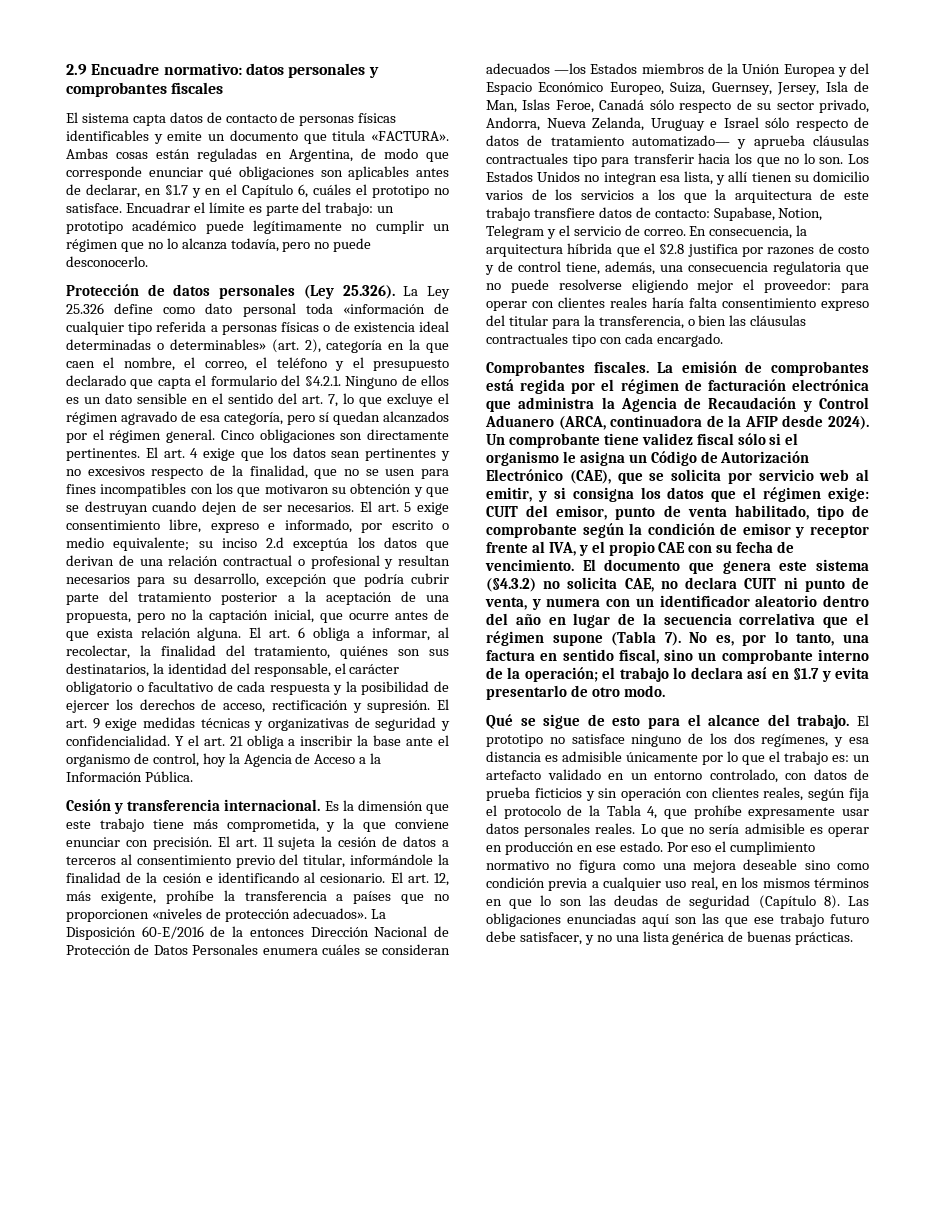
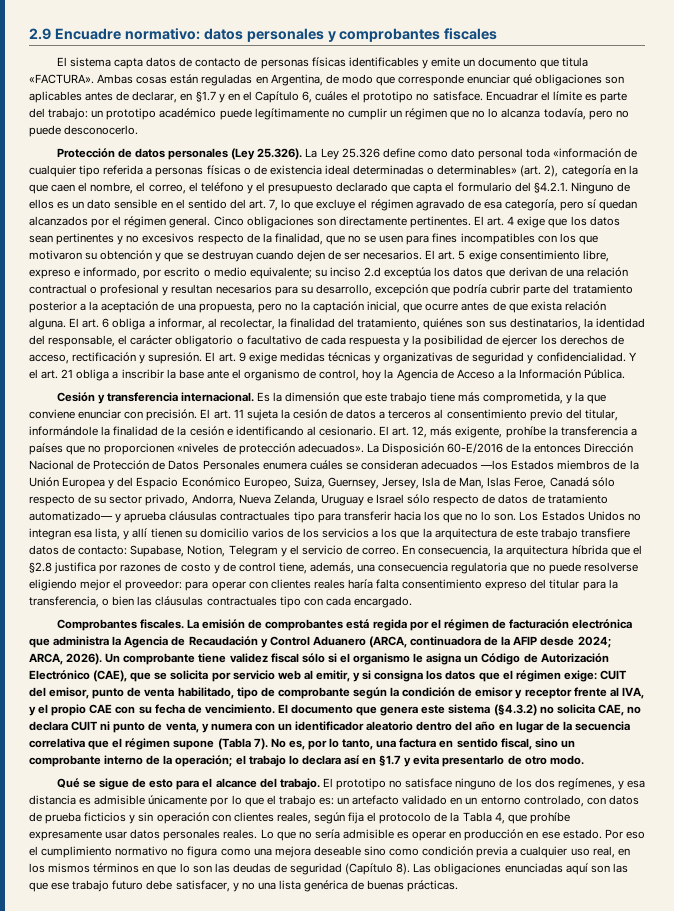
- La emisión de comprobantes está regida por el régimen de facturación electrónica que administra la Agencia de Recaudación y Control Aduanero (ARCA, continuadora de la AFIP desde 2024).
+ La emisión de comprobantes está regida por el régimen de facturación electrónica que administra la Agencia de Recaudación y Control Aduanero (ARCA, continuadora de la AFIP desde 2024; ARCA, 2026).

